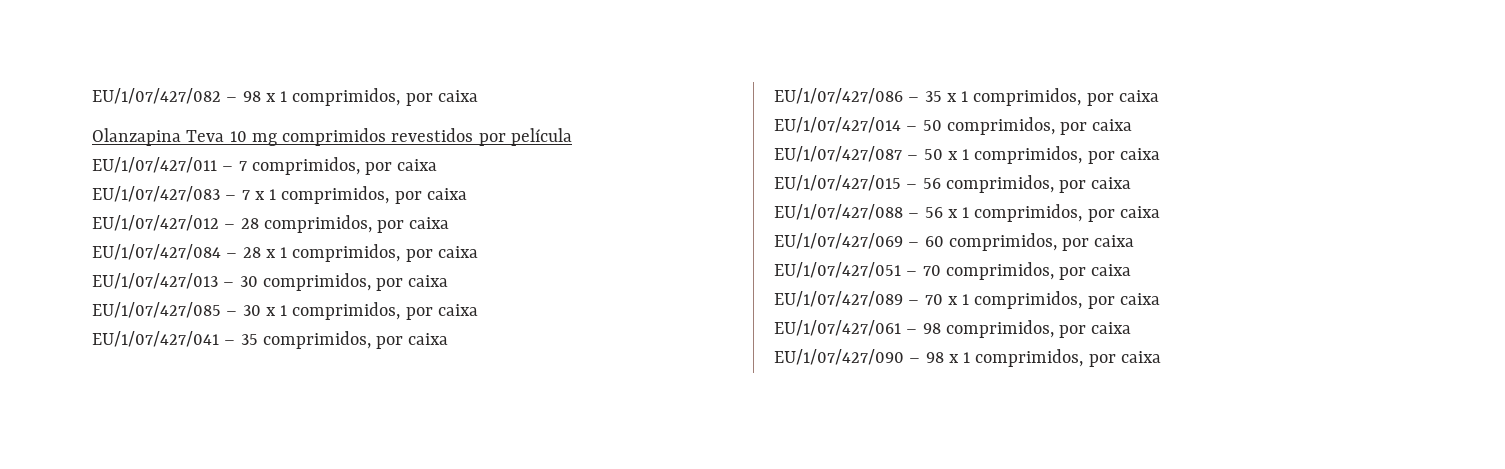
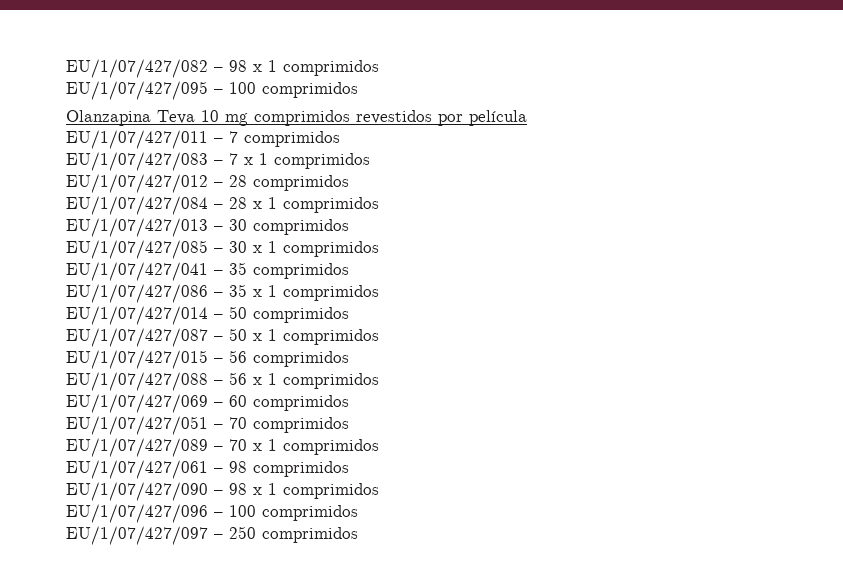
- EU/1/07/427/082 – 98 x 1 comprimidos, por caixa
+ EU/1/07/427/082 – 98 x 1 comprimidos
+ EU/1/07/427/095 – 100 comprimidos
- EU/1/07/427/011 – 7 comprimidos, por caixa
+ EU/1/07/427/011 – 7 comprimidos
- EU/1/07/427/083 – 7 x 1 comprimidos, por caixa
+ EU/1/07/427/083 – 7 x 1 comprimidos
- EU/1/07/427/012 – 28 comprimidos, por caixa
+ EU/1/07/427/012 – 28 comprimidos
- EU/1/07/427/084 – 28 x 1 comprimidos, por caixa
+ EU/1/07/427/084 – 28 x 1 comprimidos
- EU/1/07/427/013 – 30 comprimidos, por caixa
+ EU/1/07/427/013 – 30 comprimidos
- EU/1/07/427/085 – 30 x 1 comprimidos, por caixa
+ EU/1/07/427/085 – 30 x 1 comprimidos
- EU/1/07/427/041 – 35 comprimidos, por caixa
+ EU/1/07/427/041 – 35 comprimidos
- EU/1/07/427/086 – 35 x 1 comprimidos, por caixa
+ EU/1/07/427/086 – 35 x 1 comprimidos
- EU/1/07/427/014 – 50 comprimidos, por caixa
+ EU/1/07/427/014 – 50 comprimidos
- EU/1/07/427/087 – 50 x 1 comprimidos, por caixa
+ EU/1/07/427/087 – 50 x 1 comprimidos
- EU/1/07/427/015 – 56 comprimidos, por caixa
+ EU/1/07/427/015 – 56 comprimidos
- EU/1/07/427/088 – 56 x 1 comprimidos, por caixa
+ EU/1/07/427/088 – 56 x 1 comprimidos
- EU/1/07/427/069 – 60 comprimidos, por caixa
+ EU/1/07/427/069 – 60 comprimidos
- EU/1/07/427/051 – 70 comprimidos, por caixa
+ EU/1/07/427/051 – 70 comprimidos
- EU/1/07/427/089 – 70 x 1 comprimidos, por caixa
+ EU/1/07/427/089 – 70 x 1 comprimidos
- EU/1/07/427/061 – 98 comprimidos, por caixa
+ EU/1/07/427/061 – 98 comprimidos
- EU/1/07/427/090 – 98 x 1 comprimidos, por caixa
+ EU/1/07/427/090 – 98 x 1 comprimidos
+ EU/1/07/427/096 – 100 comprimidos
+ EU/1/07/427/097 – 250 comprimidos

